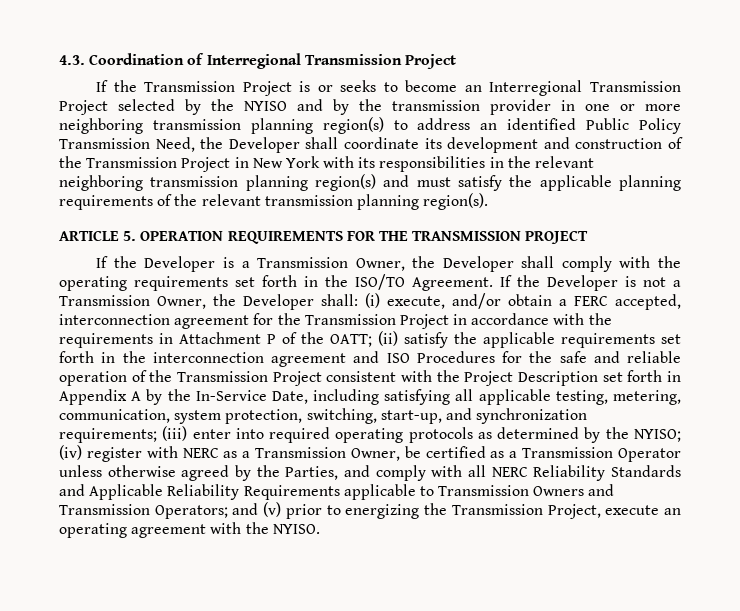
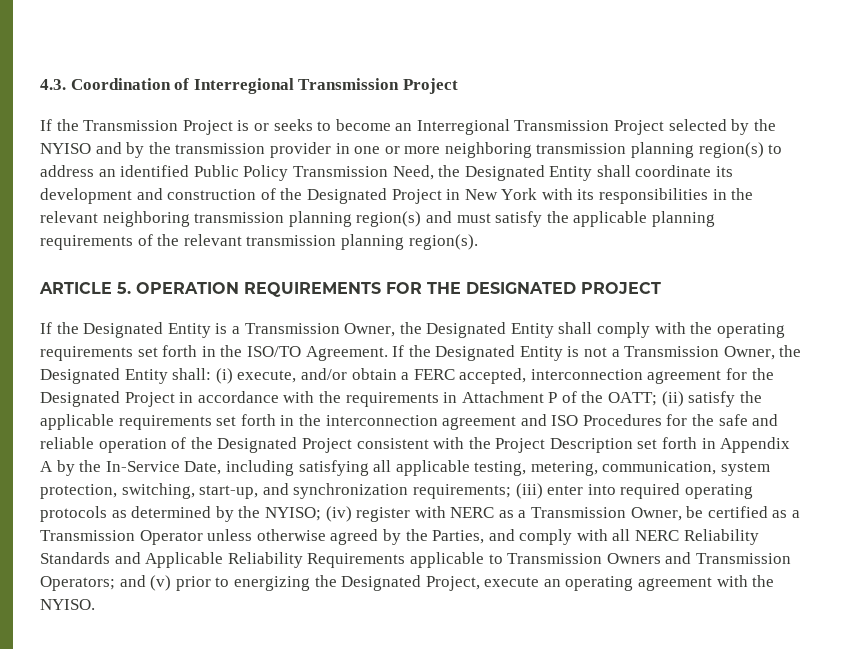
- If the Transmission Project is or seeks to become an Interregional Transmission Project selected by the NYISO and by the transmission provider in one or more neighboring transmission planning region(s) to address an identified Public Policy Transmission Need, the Developer shall coordinate its development and construction of the Transmission Project in New York with its responsibilities in the relevant neighboring transmission planning region(s) and must satisfy the applicable planning requirements of the relevant transmission planning region(s).
+ If the Transmission Project is or seeks to become an Interregional Transmission Project selected by the NYISO and by the transmission provider in one or more neighboring transmission planning region(s) to address an identified Public Policy Transmission Need, the Designated Entity shall coordinate its development and construction of the Designated Project in New York with its responsibilities in the relevant neighboring transmission planning region(s) and must satisfy the applicable planning requirements of the relevant transmission planning region(s).
- ARTICLE 5. OPERATION REQUIREMENTS FOR THE TRANSMISSION PROJECT
+ ARTICLE 5. OPERATION REQUIREMENTS FOR THE DESIGNATED PROJECT
- If the Developer is a Transmission Owner, the Developer shall comply with the operating requirements set forth in the ISO/TO Agreement.
+ If the Designated Entity is a Transmission Owner, the Designated Entity shall comply with the operating requirements set forth in the ISO/TO Agreement.
- If the Developer is not a Transmission Owner, the Developer shall:
+ If the Designated Entity is not a Transmission Owner, the Designated Entity shall:
- (i) execute, and/or obtain a FERC accepted, interconnection agreement for the Transmission Project in accordance with the requirements in Attachment P of the OATT;
+ (i) execute, and/or obtain a FERC accepted, interconnection agreement for the Designated Project in accordance with the requirements in Attachment P of the OATT;
- (ii) satisfy the applicable requirements set forth in the interconnection agreement and ISO Procedures for the safe and reliable operation of the Transmission Project consistent with the Project Description set forth in Appendix A by the In-Service Date, including satisfying all applicable testing, metering, communication, system protection, switching, start-up, and synchronization requirements;
+ (ii) satisfy the applicable requirements set forth in the interconnection agreement and ISO Procedures for the safe and reliable operation of the Designated Project consistent with the Project Description set forth in Appendix A by the In-Service Date, including satisfying all applicable testing, metering, communication, system protection, switching, start-up, and synchronization requirements;
- and (v) prior to energizing the Transmission Project, execute an operating agreement with the NYISO.
+ and (v) prior to energizing the Designated Project, execute an operating agreement with the NYISO.

